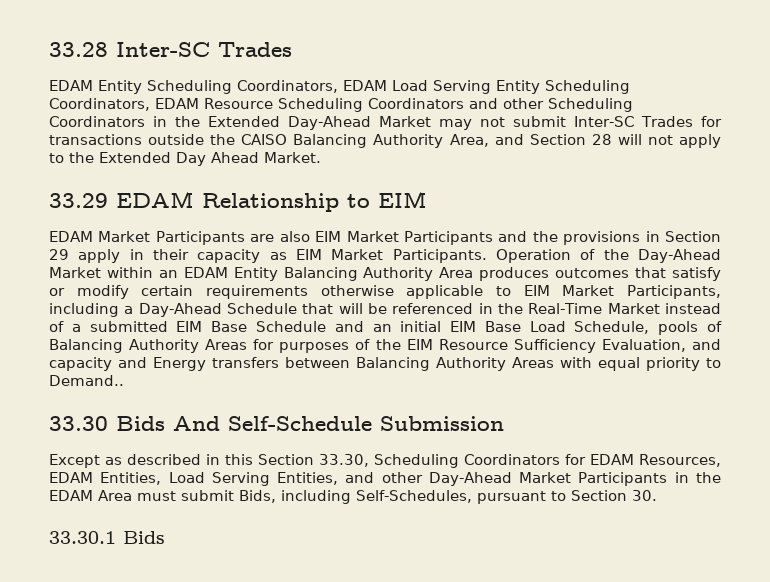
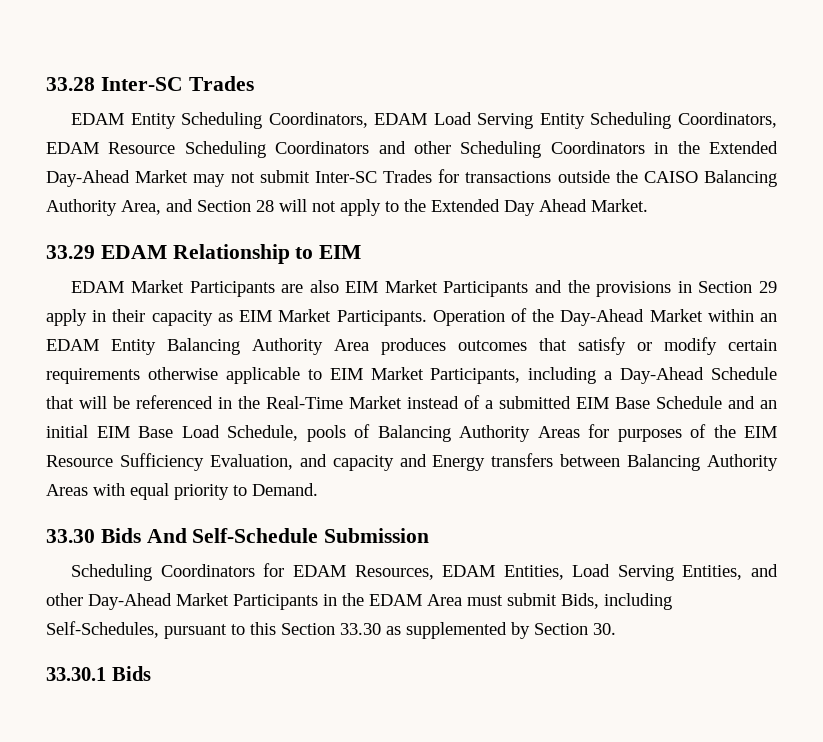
- Operation of the Day-Ahead Market within an EDAM Entity Balancing Authority Area produces outcomes that satisfy or modify certain requirements otherwise applicable to EIM Market Participants, including a Day-Ahead Schedule that will be referenced in the Real-Time Market instead of a submitted EIM Base Schedule and an initial EIM Base Load Schedule, pools of Balancing Authority Areas for purposes of the EIM Resource Sufficiency Evaluation, and capacity and Energy transfers between Balancing Authority Areas with equal priority to Demand..
+ Operation of the Day-Ahead Market within an EDAM Entity Balancing Authority Area produces outcomes that satisfy or modify certain requirements otherwise applicable to EIM Market Participants, including a Day-Ahead Schedule that will be referenced in the Real-Time Market instead of a submitted EIM Base Schedule and an initial EIM Base Load Schedule, pools of Balancing Authority Areas for purposes of the EIM Resource Sufficiency Evaluation, and capacity and Energy transfers between Balancing Authority Areas with equal priority to Demand.
- Except as described in this Section 33.30, Scheduling Coordinators for EDAM Resources, EDAM Entities, Load Serving Entities, and other Day-Ahead Market Participants in the EDAM Area must submit Bids, including Self-Schedules, pursuant to Section 30.
+ Scheduling Coordinators for EDAM Resources, EDAM Entities, Load Serving Entities, and other Day-Ahead Market Participants in the EDAM Area must submit Bids, including Self-Schedules, pursuant to this Section 33.30 as supplemented by Section 30.

